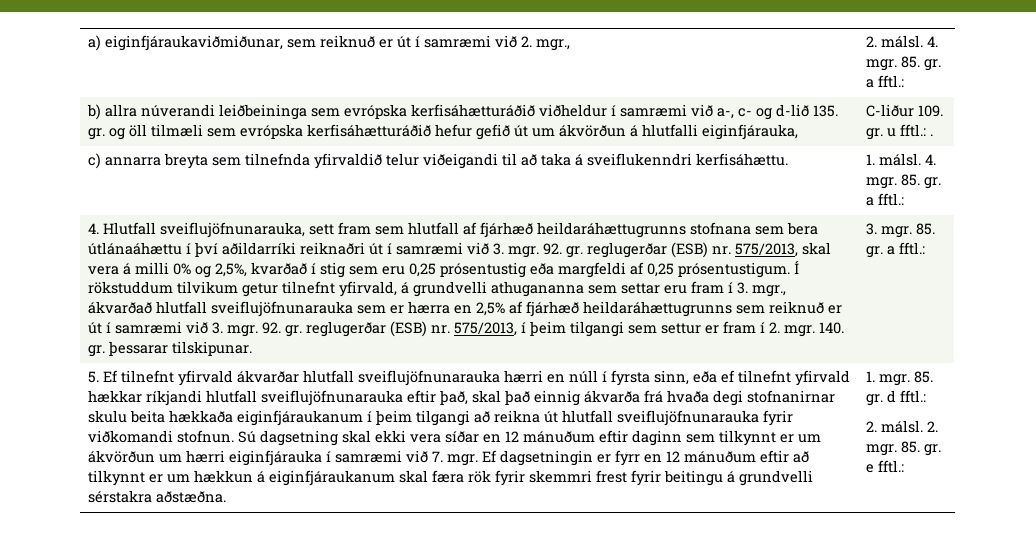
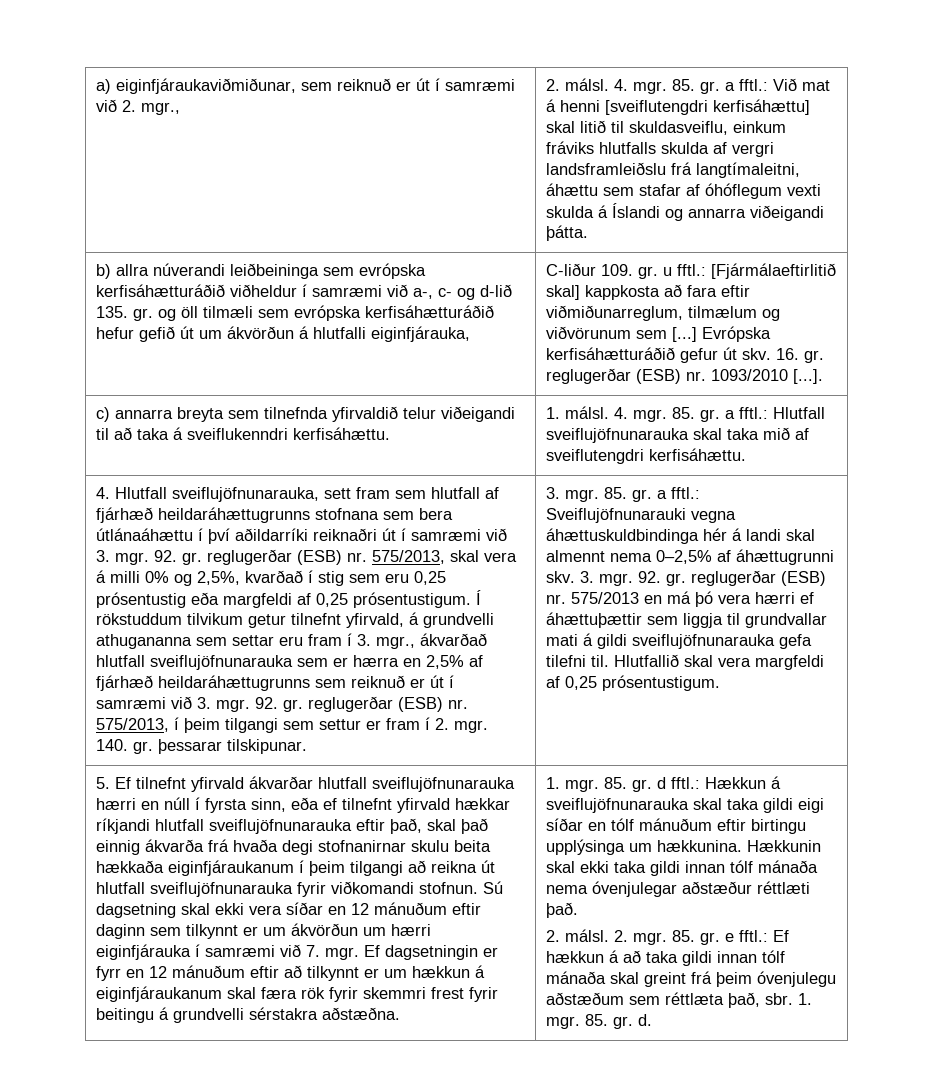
- 2. málsl. 4. mgr. 85. gr. a fftl.:
+ 2. málsl. 4. mgr. 85. gr. a fftl.: Við mat á henni [sveiflutengdri kerfisáhættu] skal litið til skuldasveiflu, einkum fráviks hlutfalls skulda af vergri landsframleiðslu frá langtímaleitni, áhættu sem stafar af óhóflegum vexti skulda á Íslandi og annarra viðeigandi þátta.
- C-liður 109. gr. u fftl.: .
+ C-liður 109. gr. u fftl.: [Fjármálaeftirlitið skal] kappkosta að fara eftir viðmiðunarreglum, tilmælum og viðvörunum sem [...] Evrópska kerfisáhætturáðið gefur út skv. 16. gr. reglugerðar (ESB) nr. 1093/2010 [...].
- c) annarra breyta sem tilnefnda yfirvaldið telur viðeigandi til að taka á sveiflukenndri kerfisáhættu. | 1. málsl. 4. mgr. 85. gr. a fftl.:
+ c) annarra breyta sem tilnefnda yfirvaldið telur viðeigandi til að taka á sveiflukenndri kerfisáhættu. | 1. málsl. 4. mgr. 85. gr. a fftl.: Hlutfall sveiflujöfnunarauka skal taka mið af sveiflutengdri kerfisáhættu.
- 3. mgr. 85. gr. a fftl.:
+ 3. mgr. 85. gr. a fftl.: Sveiflujöfnunarauki vegna áhættuskuldbindinga hér á landi skal almennt nema 0–2,5% af áhættugrunni skv. 3. mgr. 92. gr. reglugerðar (ESB) nr. 575/2013 en má þó vera hærri ef áhættuþættir sem liggja til grundvallar mati á gildi sveiflujöfnunarauka gefa tilefni til. Hlutfallið skal vera margfeldi af 0,25 prósentustigum.
- 85. gr. d fftl.:
+ 85. gr. d fftl.: Hækkun á sveiflujöfnunarauka skal taka gildi eigi síðar en tólf mánuðum eftir birtingu upplýsinga um hækkunina. Hækkunin skal ekki taka gildi innan tólf mánaða nema óvenjulegar aðstæður réttlæti það.
- 85. gr. e fftl.:
+ 85. gr. e fftl.: Ef hækkun á að taka gildi innan tólf mánaða skal greint frá þeim óvenjulegu aðstæðum sem réttlæta það, sbr. 1. mgr. 85. gr. d.

